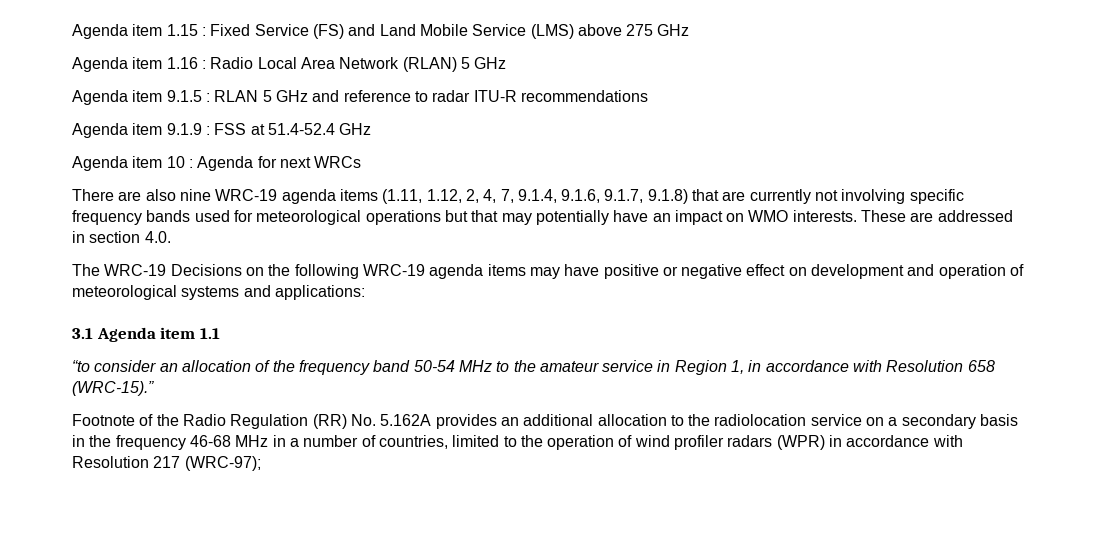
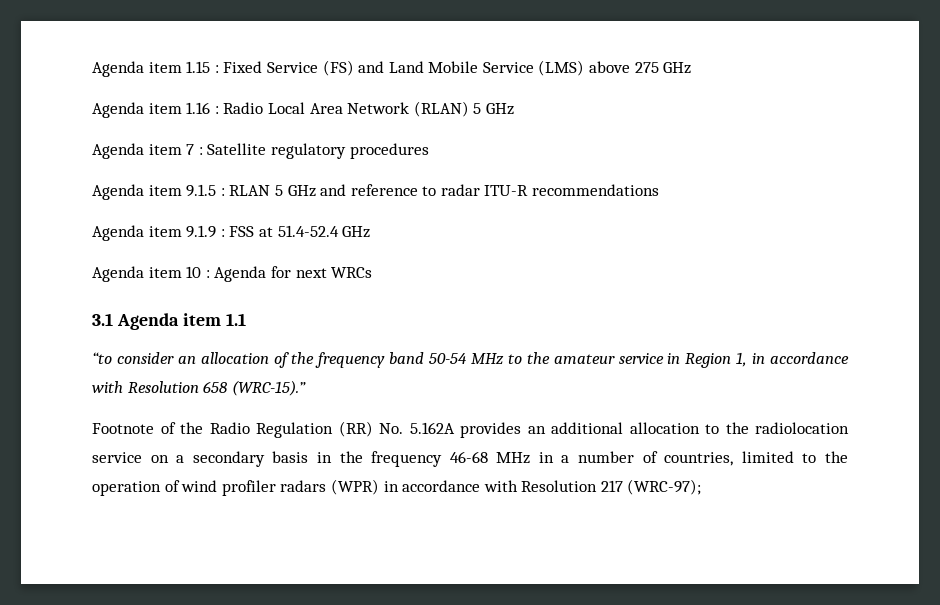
+ Agenda item 7 : Satellite regulatory procedures
- There are also nine WRC-19 agenda items (1.11, 1.12, 2, 4, 7, 9.1.4, 9.1.6, 9.1.7, 9.1.8) that are currently not involving specific frequency bands used for meteorological operations but that may potentially have an impact on WMO interests. These are addressed in section 4.0.
- The WRC-19 Decisions on the following WRC-19 agenda items may have positive or negative effect on development and operation of meteorological systems and applications:

